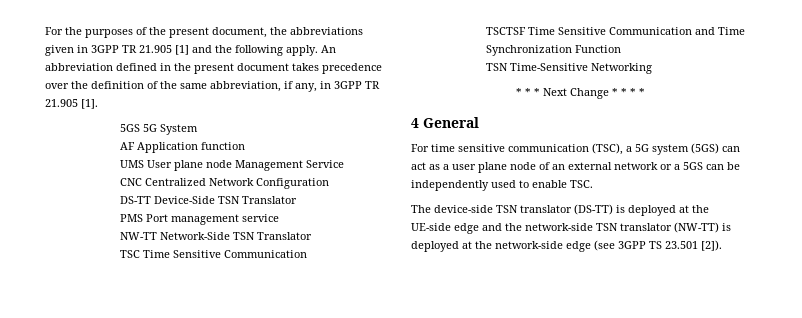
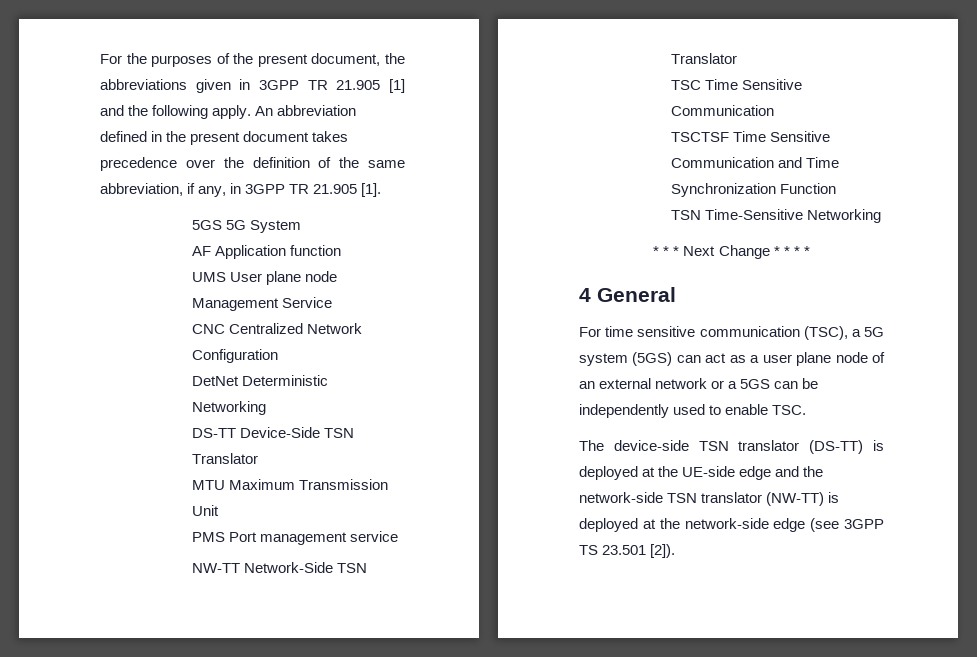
+ DetNet Deterministic Networking
+ MTU Maximum Transmission Unit

